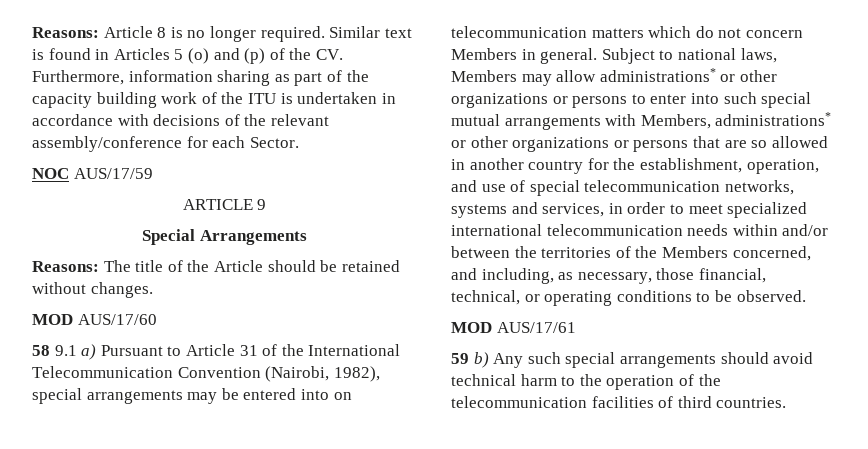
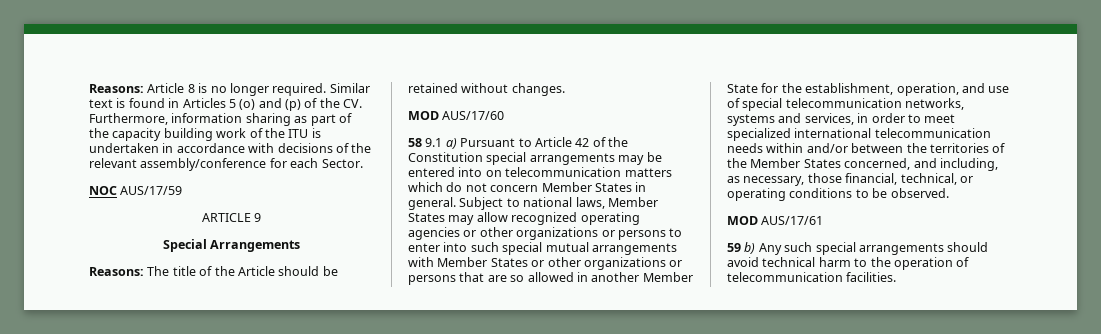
- 58 9.1 a) Pursuant to Article 31 of the International Telecommunication Convention (Nairobi, 1982), special arrangements may be entered into on telecommunication matters which do not concern Members in general.
+ 58 9.1 a) Pursuant to Article 42 of the Constitution special arrangements may be entered into on telecommunication matters which do not concern Member States in general.
- Subject to national laws, Members may allow administrations* or other organizations or persons to enter into such special mutual arrangements with Members, administrations* or other organizations or persons that are so allowed in another country for the establishment, operation, and use of special telecommunication networks, systems and services, in order to meet specialized international telecommunication needs within and/or between the territories of the Members concerned, and including, as necessary, those financial, technical, or operating conditions to be observed.
+ Subject to national laws, Member States may allow recognized operating agencies or other organizations or persons to enter into such special mutual arrangements with Member States or other organizations or persons that are so allowed in another Member State for the establishment, operation, and use of special telecommunication networks, systems and services, in order to meet specialized international telecommunication needs within and/or between the territories of the Member States concerned, and including, as necessary, those financial, technical, or operating conditions to be observed.
- 59 b) Any such special arrangements should avoid technical harm to the operation of the telecommunication facilities of third countries.
+ 59 b) Any such special arrangements should avoid technical harm to the operation of telecommunication facilities.

